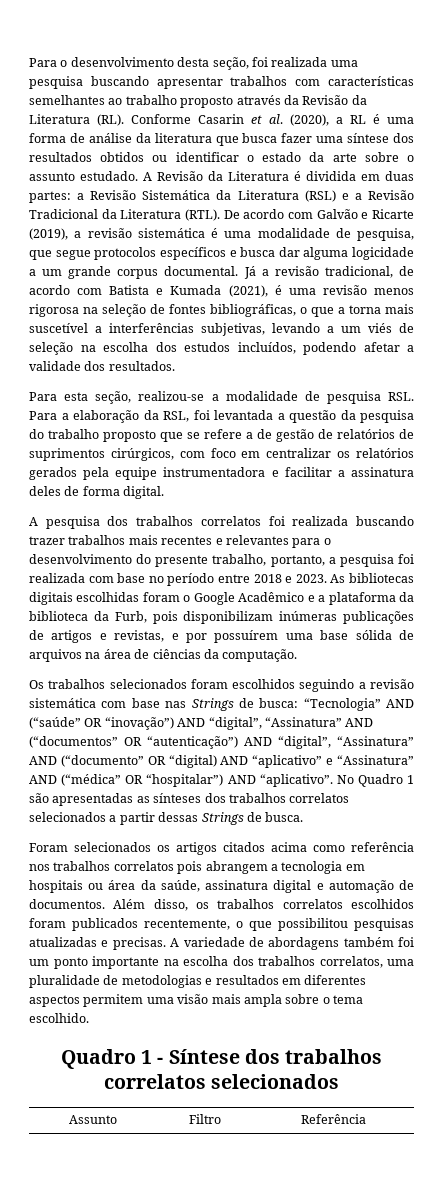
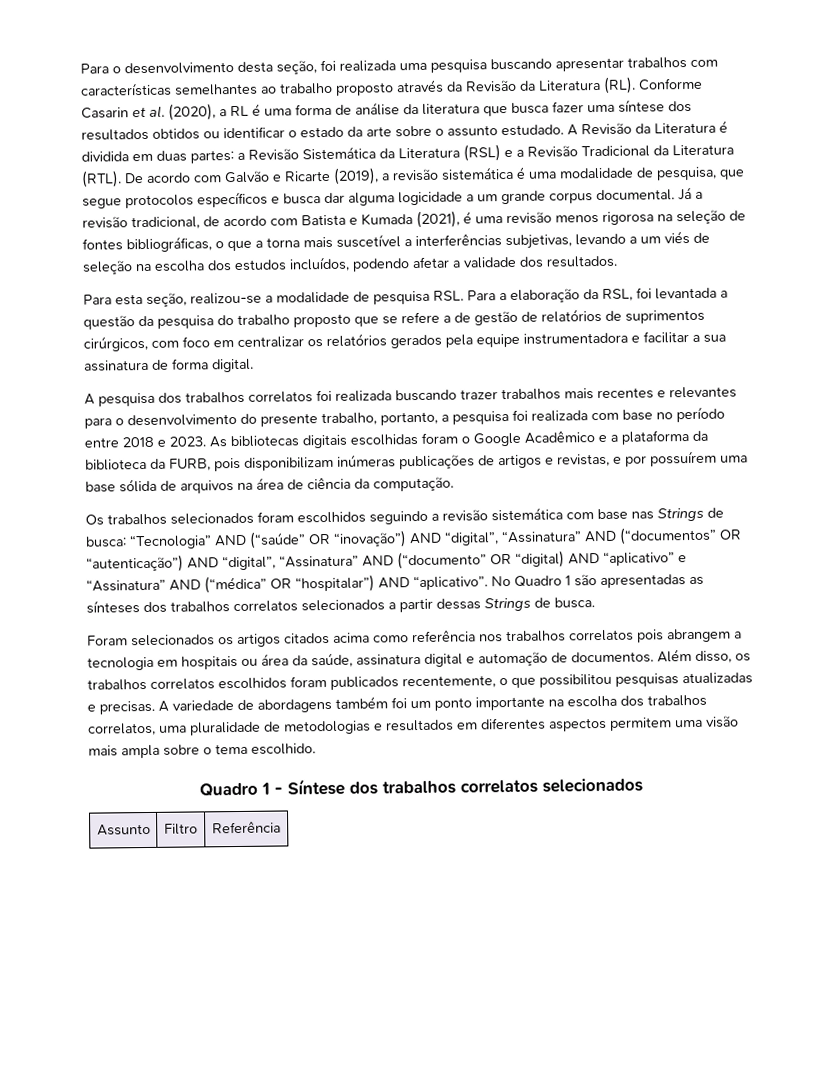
- Para esta seção, realizou-se a modalidade de pesquisa RSL. Para a elaboração da RSL, foi levantada a questão da pesquisa do trabalho proposto que se refere a de gestão de relatórios de suprimentos cirúrgicos, com foco em centralizar os relatórios gerados pela equipe instrumentadora e facilitar a assinatura deles de forma digital.
+ Para esta seção, realizou-se a modalidade de pesquisa RSL. Para a elaboração da RSL, foi levantada a questão da pesquisa do trabalho proposto que se refere a de gestão de relatórios de suprimentos cirúrgicos, com foco em centralizar os relatórios gerados pela equipe instrumentadora e facilitar a sua assinatura de forma digital.
- As bibliotecas digitais escolhidas foram o Google Acadêmico e a plataforma da biblioteca da Furb, pois disponibilizam inúmeras publicações de artigos e revistas, e por possuírem uma base sólida de arquivos na área de ciências da computação.
+ As bibliotecas digitais escolhidas foram o Google Acadêmico e a plataforma da biblioteca da FURB, pois disponibilizam inúmeras publicações de artigos e revistas, e por possuírem uma base sólida de arquivos na área de ciência da computação.

